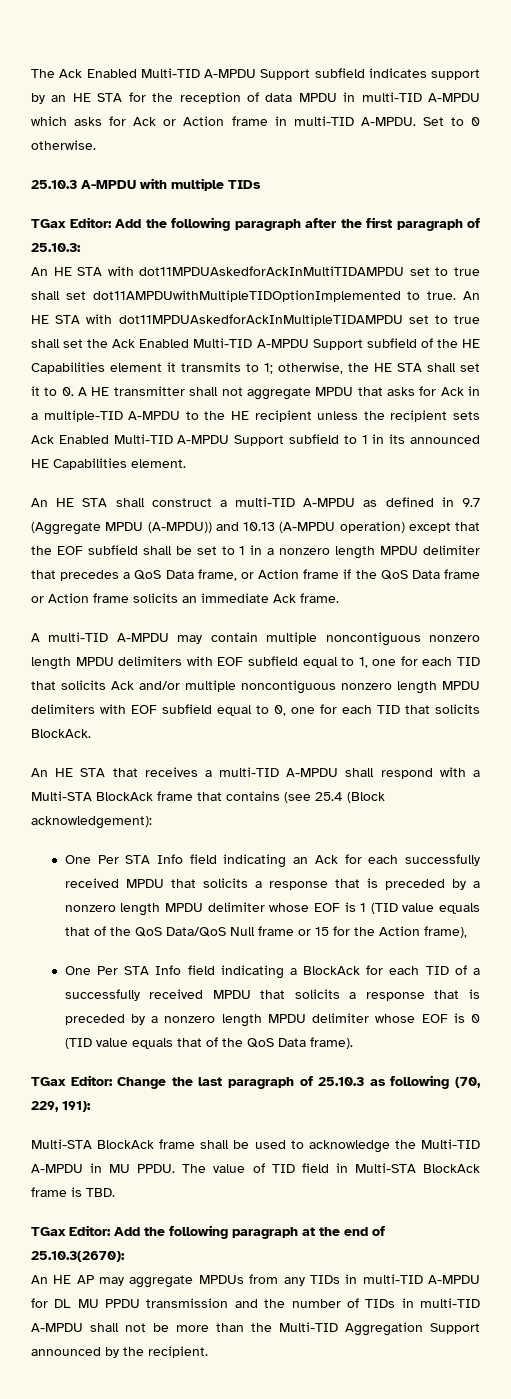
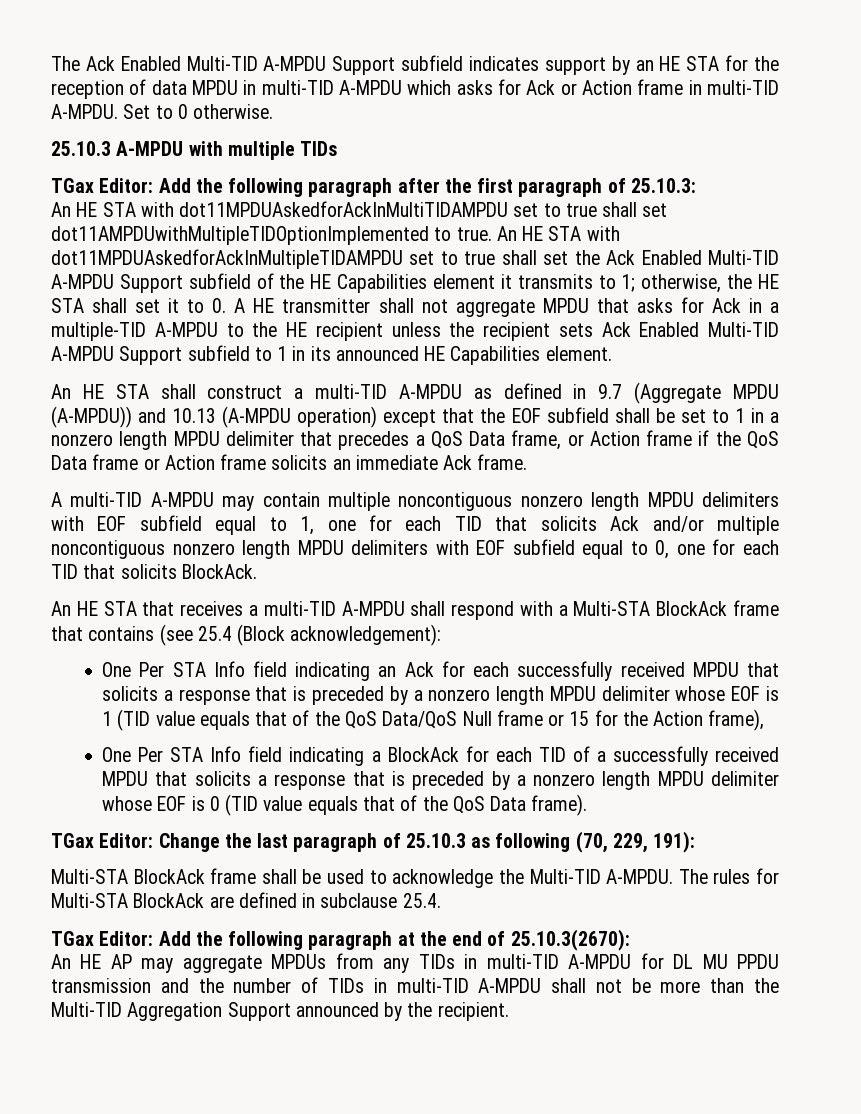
- Multi-STA BlockAck frame shall be used to acknowledge the Multi-TID A-MPDU in MU PPDU. The value of TID field in Multi-STA BlockAck frame is TBD.
+ Multi-STA BlockAck frame shall be used to acknowledge the Multi-TID A-MPDU. The rules for Multi-STA BlockAck are defined in subclause 25.4.

